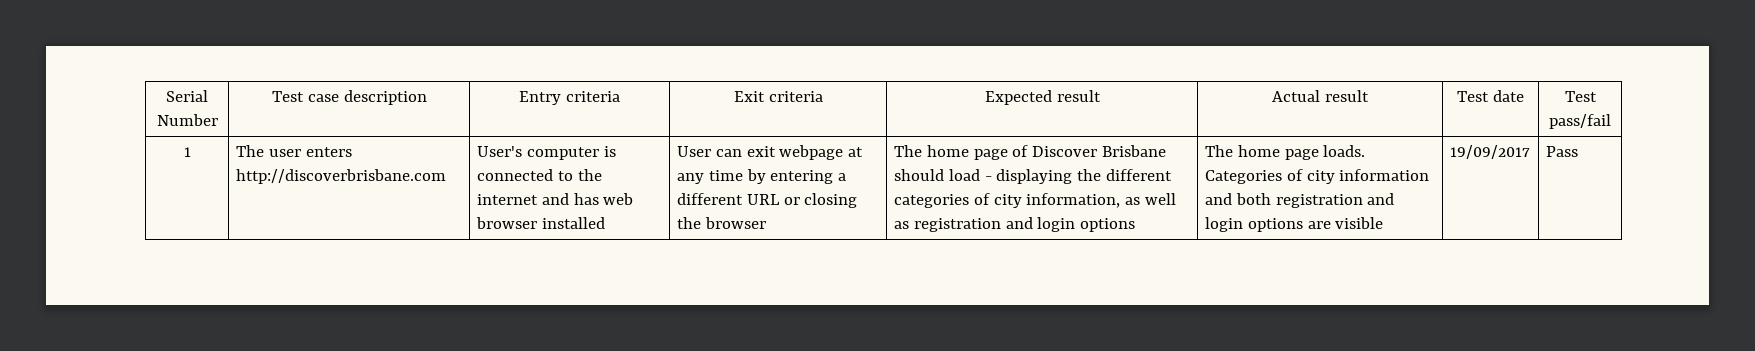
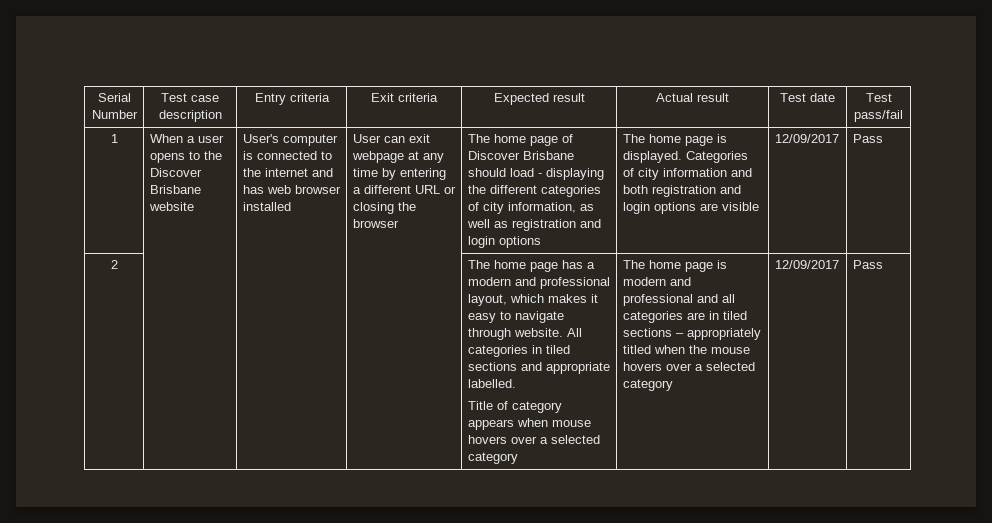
- The user enters http://discoverbrisbane.com
+ When a user opens to the Discover Brisbane website
- The home page loads.
+ The home page is displayed.
- Categories of city information and both registration and login options are visible | 19/09/2017 | Pass
+ Categories of city information and both registration and login options are visible | 12/09/2017 | Pass
+ 2 | | | | The home page has a modern and professional layout, which makes it easy to navigate through website. All categories in tiled sections and appropriate labelled.
+ Title of category appears when mouse hovers over a selected category | The home page is modern and professional and all categories are in tiled sections – appropriately titled when the mouse hovers over a selected category | 12/09/2017 | Pass

